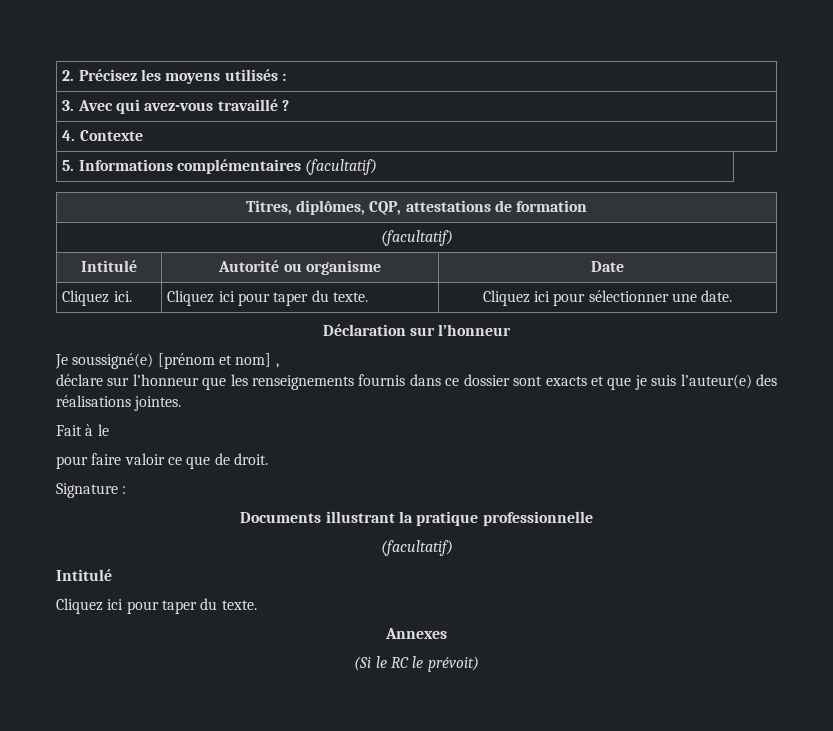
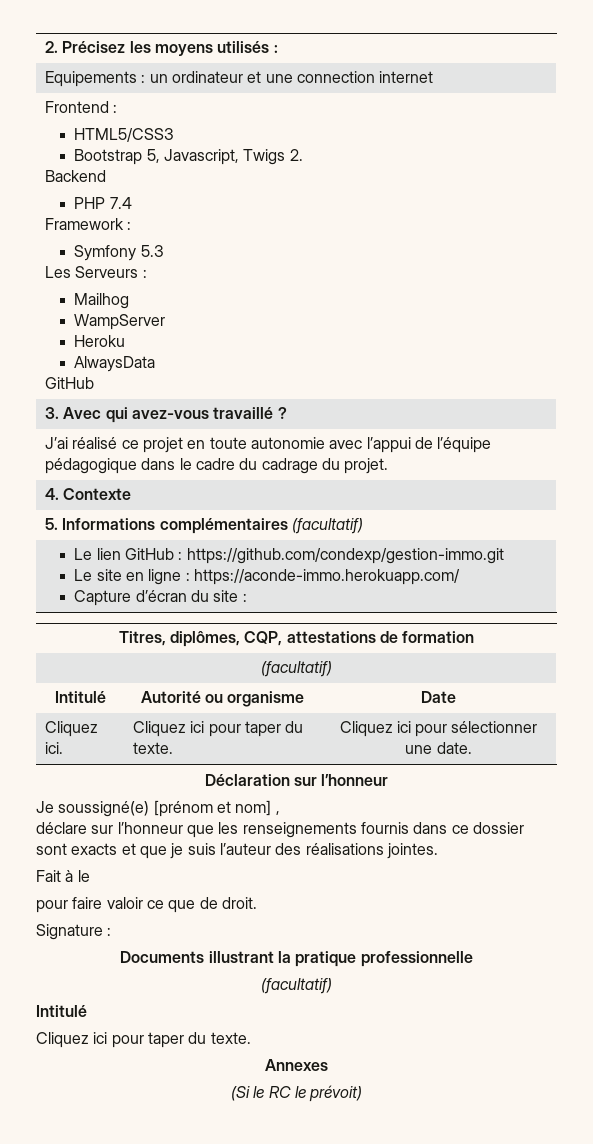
+ Equipements : un ordinateur et une connection internet
+ Frontend :
+ HTML5/CSS3
+ Bootstrap 5, Javascript, Twigs 2.
+ Backend
+ PHP 7.4
+ Framework :
+ Symfony 5.3
+ Les Serveurs :
+ Mailhog
+ WampServer
+ Heroku
+ AlwaysData
+ GitHub
+ J’ai réalisé ce projet en toute autonomie avec l’appui de l’équipe pédagogique dans le cadre du cadrage du projet.
+ Le lien GitHub : https://github.com/condexp/gestion-immo.git
+ Le site en ligne : https://aconde-immo.herokuapp.com/
+ Capture d’écran du site :
- déclare sur l’honneur que les renseignements fournis dans ce dossier sont exacts et que je suis l’auteur(e) des réalisations jointes.
+ déclare sur l’honneur que les renseignements fournis dans ce dossier sont exacts et que je suis l’auteur des réalisations jointes.

